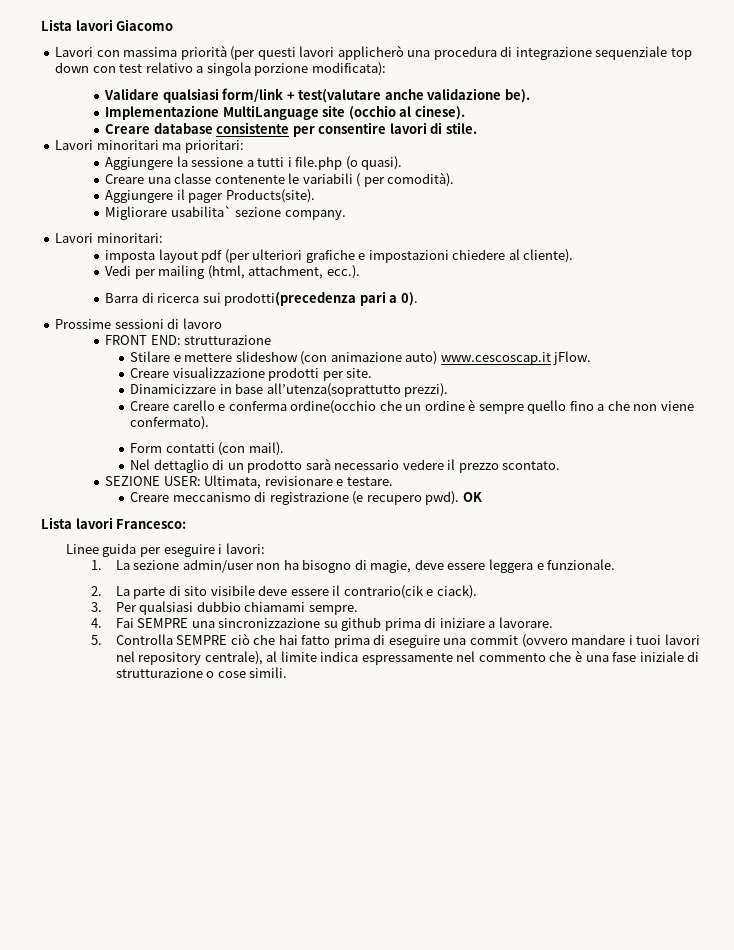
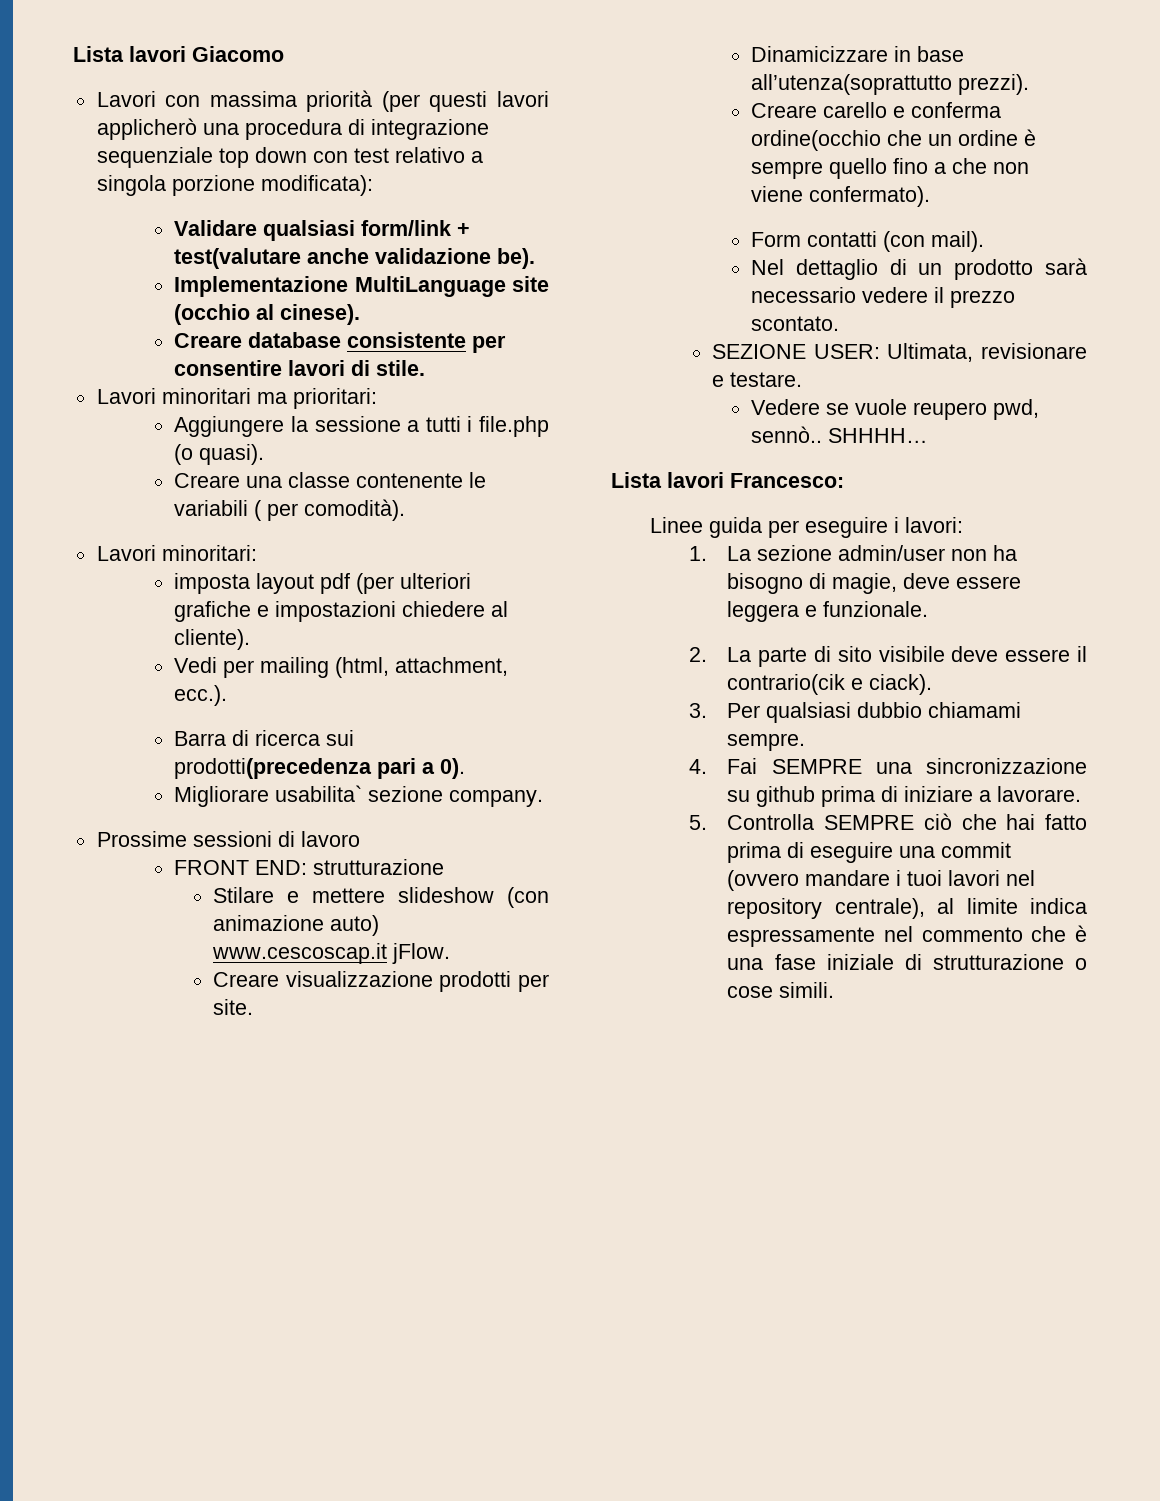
- Aggiungere il pager Products(site).
- Migliorare usabilita` sezione company.
+ Migliorare usabilita` sezione company.
- Creare meccanismo di registrazione (e recupero pwd). OK
+ Vedere se vuole reupero pwd, sennò.. SHHHH…

